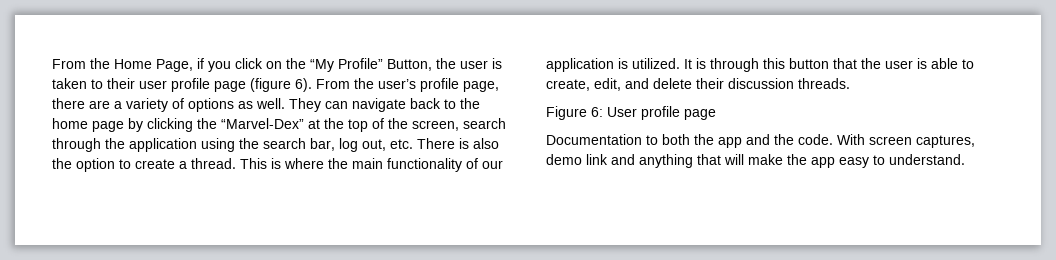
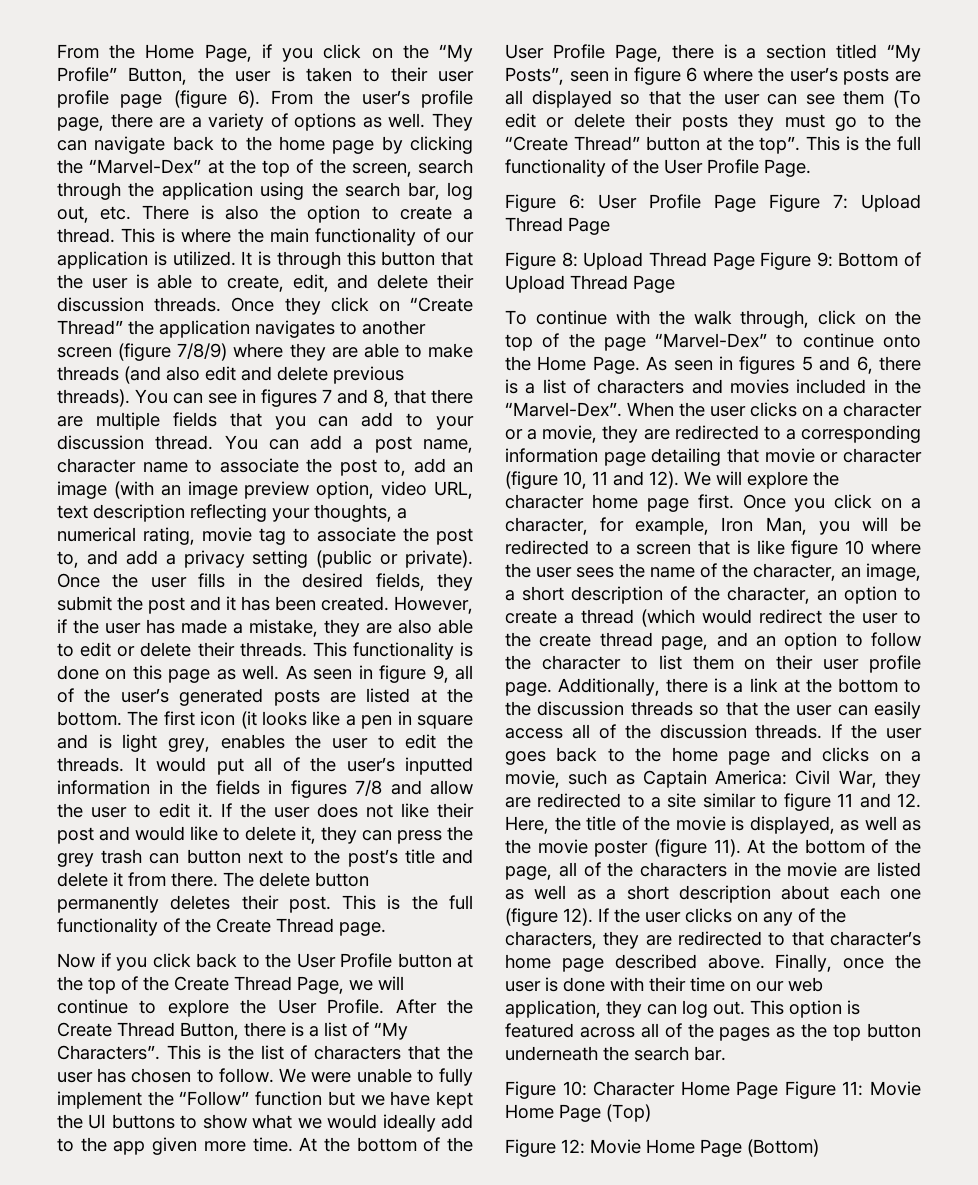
- It is through this button that the user is able to create, edit, and delete their discussion threads.
- Figure 6: User profile page
- Documentation to both the app and the code. With screen captures, demo link and anything that will make the app easy to understand.
+ It is through this button that the user is able to create, edit, and delete their discussion threads. Once they click on “Create Thread” the application navigates to another screen (figure 7/8/9) where they are able to make threads (and also edit and delete previous threads). You can see in figures 7 and 8, that there are multiple fields that you can add to your discussion thread. You can add a post name, character name to associate the post to, add an image (with an image preview option, video URL, text description reflecting your thoughts, a numerical rating, movie tag to associate the post to, and add a privacy setting (public or private). Once the user fills in the desired fields, they submit the post and it has been created. However, if the user has made a mistake, they are also able to edit or delete their threads. This functionality is done on this page as well. As seen in figure 9, all of the user’s generated posts are listed at the bottom. The first icon (it looks like a pen in square and is light grey, enables the user to edit the threads. It would put all of the user’s inputted information in the fields in figures 7/8 and allow the user to edit it. If the user does not like their post and would like to delete it, they can press the grey trash can button next to the post’s title and delete it from there. The delete button permanently deletes their post. This is the full functionality of the Create Thread page.
+ Now if you click back to the User Profile button at the top of the Create Thread Page, we will continue to explore the User Profile. After the Create Thread Button, there is a list of “My Characters”. This is the list of characters that the user has chosen to follow. We were unable to fully implement the “Follow” function but we have kept the UI buttons to show what we would ideally add to the app given more time. At the bottom of the User Profile Page, there is a section titled “My Posts”, seen in figure 6 where the user’s posts are all displayed so that the user can see them (To edit or delete their posts they must go to the “Create Thread” button at the top”. This is the full functionality of the User Profile Page.
+ Figure 6: User Profile Page Figure 7: Upload Thread Page
+ Figure 8: Upload Thread Page Figure 9: Bottom of Upload Thread Page
+ To continue with the walk through, click on the top of the page “Marvel-Dex” to continue onto the Home Page. As seen in figures 5 and 6, there is a list of characters and movies included in the “Marvel-Dex”. When the user clicks on a character or a movie, they are redirected to a corresponding information page detailing that movie or character (figure 10, 11 and 12). We will explore the character home page first. Once you click on a character, for example, Iron Man, you will be redirected to a screen that is like figure 10 where the user sees the name of the character, an image, a short description of the character, an option to create a thread (which would redirect the user to the create thread page, and an option to follow the character to list them on their user profile page. Additionally, there is a link at the bottom to the discussion threads so that the user can easily access all of the discussion threads. If the user goes back to the home page and clicks on a movie, such as Captain America: Civil War, they are redirected to a site similar to figure 11 and 12. Here, the title of the movie is displayed, as well as the movie poster (figure 11). At the bottom of the page, all of the characters in the movie are listed as well as a short description about each one (figure 12). If the user clicks on any of the characters, they are redirected to that character’s home page described above. Finally, once the user is done with their time on our web application, they can log out. This option is featured across all of the pages as the top button underneath the search bar.
+ Figure 10: Character Home Page Figure 11: Movie Home Page (Top)
+ Figure 12: Movie Home Page (Bottom)

